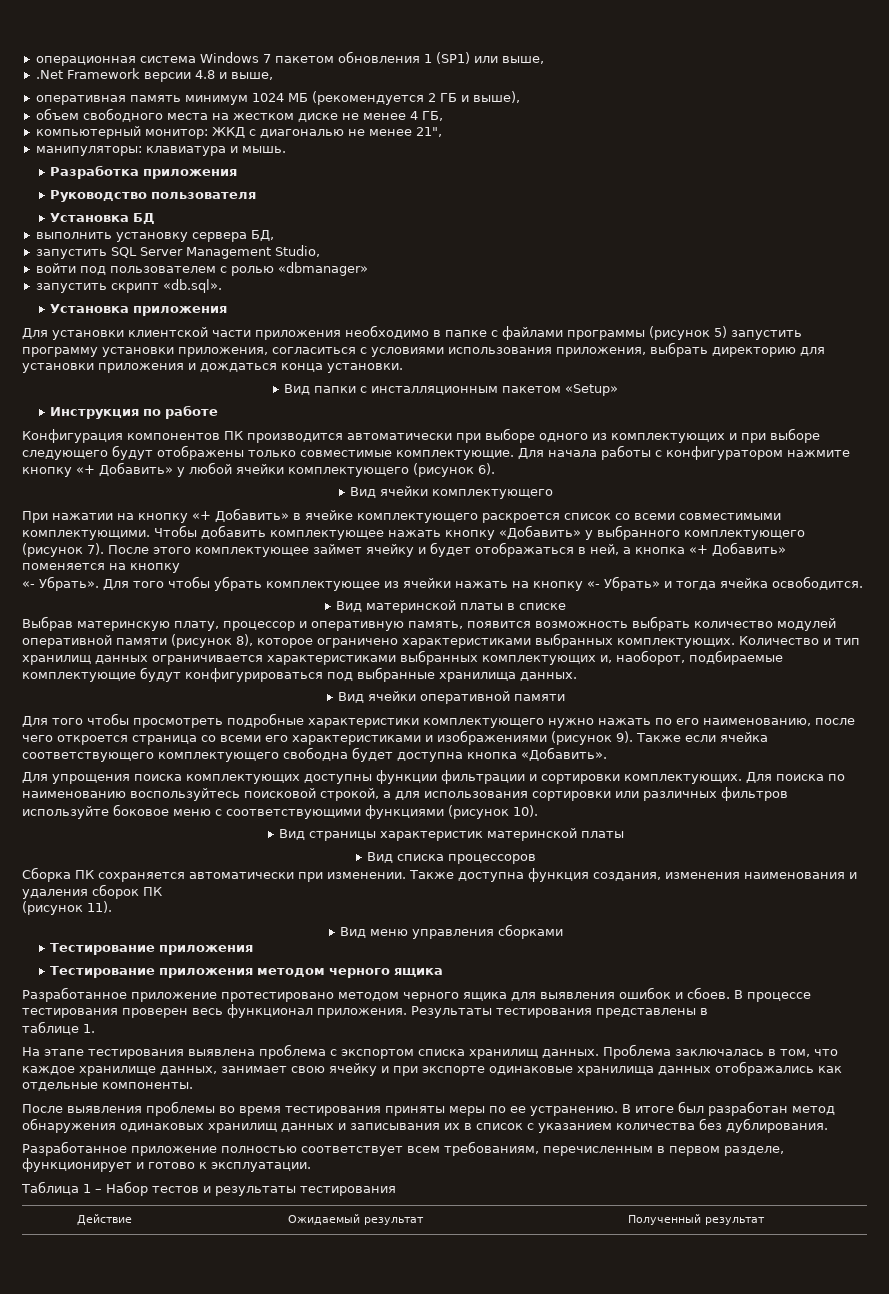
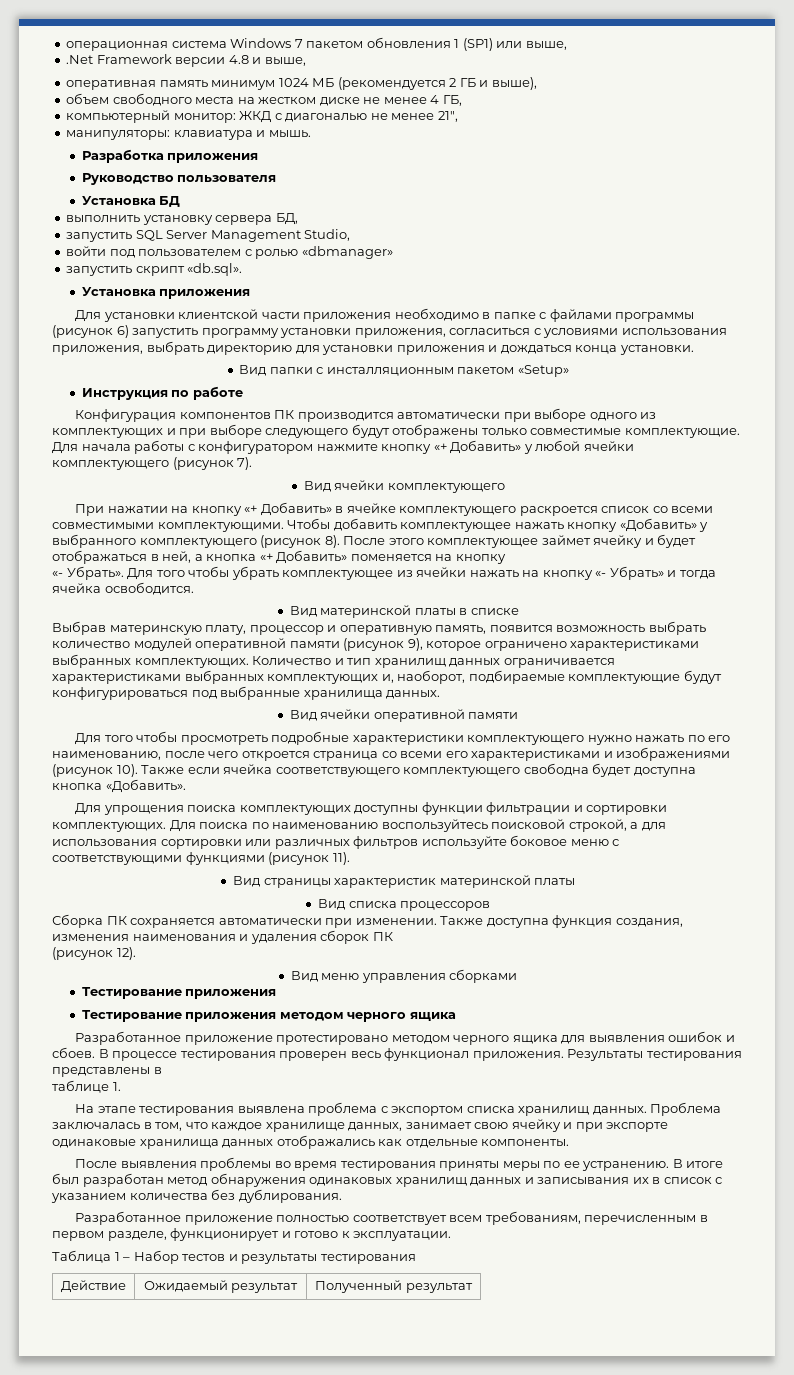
- Для установки клиентской части приложения необходимо в папке с файлами программы (рисунок 5) запустить программу установки приложения, согласиться с условиями использования приложения, выбрать директорию для установки приложения и дождаться конца установки.
+ Для установки клиентской части приложения необходимо в папке с файлами программы (рисунок 6) запустить программу установки приложения, согласиться с условиями использования приложения, выбрать директорию для установки приложения и дождаться конца установки.
- Для начала работы с конфигуратором нажмите кнопку «+ Добавить» у любой ячейки комплектующего (рисунок 6).
+ Для начала работы с конфигуратором нажмите кнопку «+ Добавить» у любой ячейки комплектующего (рисунок 7).
- Чтобы добавить комплектующее нажать кнопку «Добавить» у выбранного комплектующего (рисунок 7).
+ Чтобы добавить комплектующее нажать кнопку «Добавить» у выбранного комплектующего (рисунок 8).
- Выбрав материнскую плату, процессор и оперативную память, появится возможность выбрать количество модулей оперативной памяти (рисунок 8), которое ограничено характеристиками выбранных комплектующих.
+ Выбрав материнскую плату, процессор и оперативную память, появится возможность выбрать количество модулей оперативной памяти (рисунок 9), которое ограничено характеристиками выбранных комплектующих.
- Для того чтобы просмотреть подробные характеристики комплектующего нужно нажать по его наименованию, после чего откроется страница со всеми его характеристиками и изображениями (рисунок 9).
+ Для того чтобы просмотреть подробные характеристики комплектующего нужно нажать по его наименованию, после чего откроется страница со всеми его характеристиками и изображениями (рисунок 10).
- Для поиска по наименованию воспользуйтесь поисковой строкой, а для использования сортировки или различных фильтров используйте боковое меню с соответствующими функциями (рисунок 10).
+ Для поиска по наименованию воспользуйтесь поисковой строкой, а для использования сортировки или различных фильтров используйте боковое меню с соответствующими функциями (рисунок 11).
- (рисунок 11).
+ (рисунок 12).

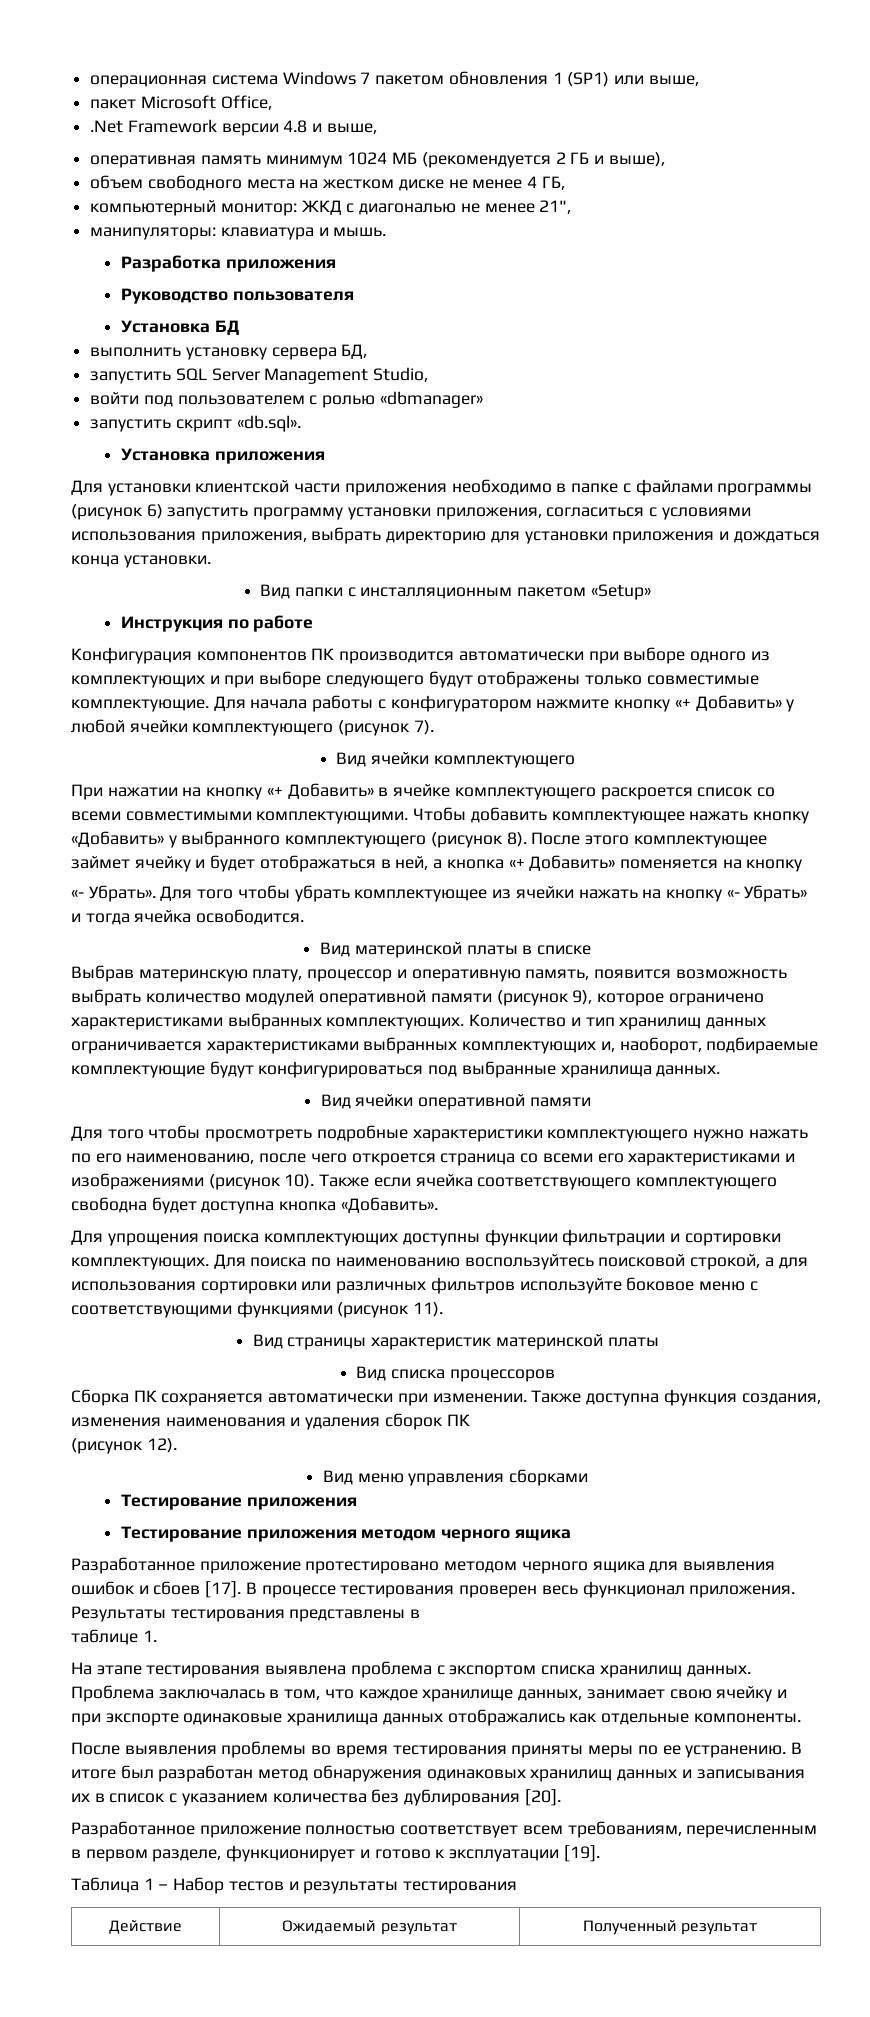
+ пакет Microsoft Office,
- Разработанное приложение протестировано методом черного ящика для выявления ошибок и сбоев.
+ Разработанное приложение протестировано методом черного ящика для выявления ошибок и сбоев [17].
- В итоге был разработан метод обнаружения одинаковых хранилищ данных и записывания их в список с указанием количества без дублирования.
+ В итоге был разработан метод обнаружения одинаковых хранилищ данных и записывания их в список с указанием количества без дублирования [20].
- Разработанное приложение полностью соответствует всем требованиям, перечисленным в первом разделе, функционирует и готово к эксплуатации.
+ Разработанное приложение полностью соответствует всем требованиям, перечисленным в первом разделе, функционирует и готово к эксплуатации [19].

